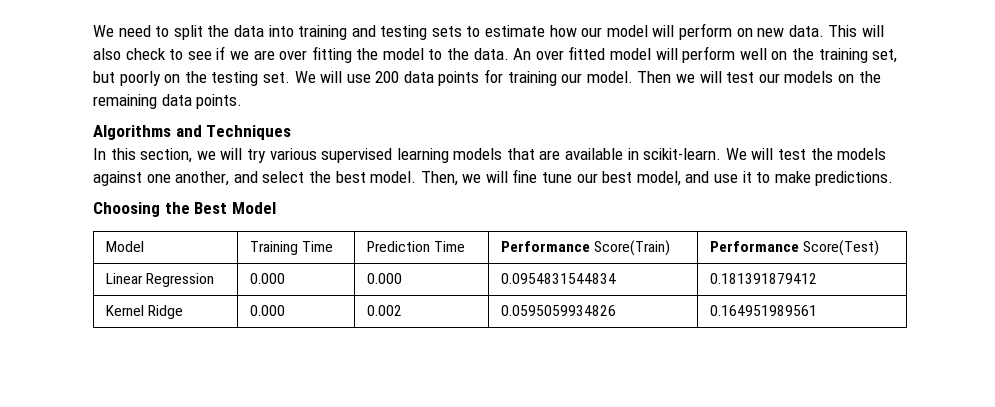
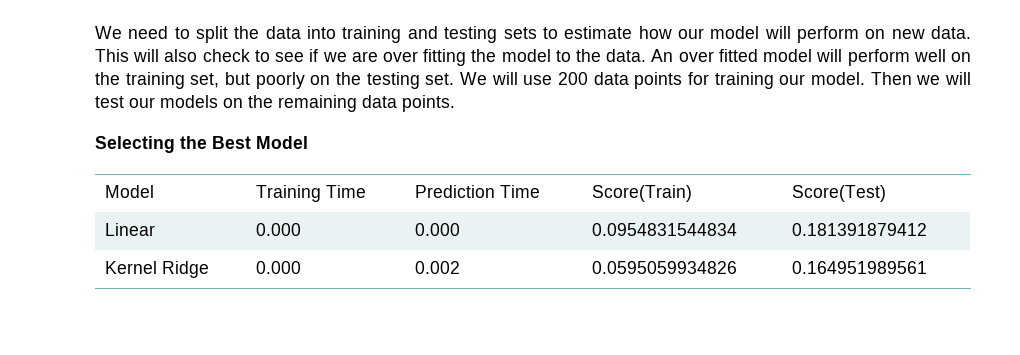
- Algorithms and Techniques
- In this section, we will try various supervised learning models that are available in scikit-learn. We will test the models against one another, and select the best model. Then, we will fine tune our best model, and use it to make predictions.
- Choosing the Best Model
+ Selecting the Best Model
- Model | Training Time | Prediction Time | Performance Score(Train) | Performance Score(Test)
+ Model | Training Time | Prediction Time | Score(Train) | Score(Test)
- Linear Regression | 0.000 | 0.000 | 0.0954831544834 | 0.181391879412
+ Linear | 0.000 | 0.000 | 0.0954831544834 | 0.181391879412

